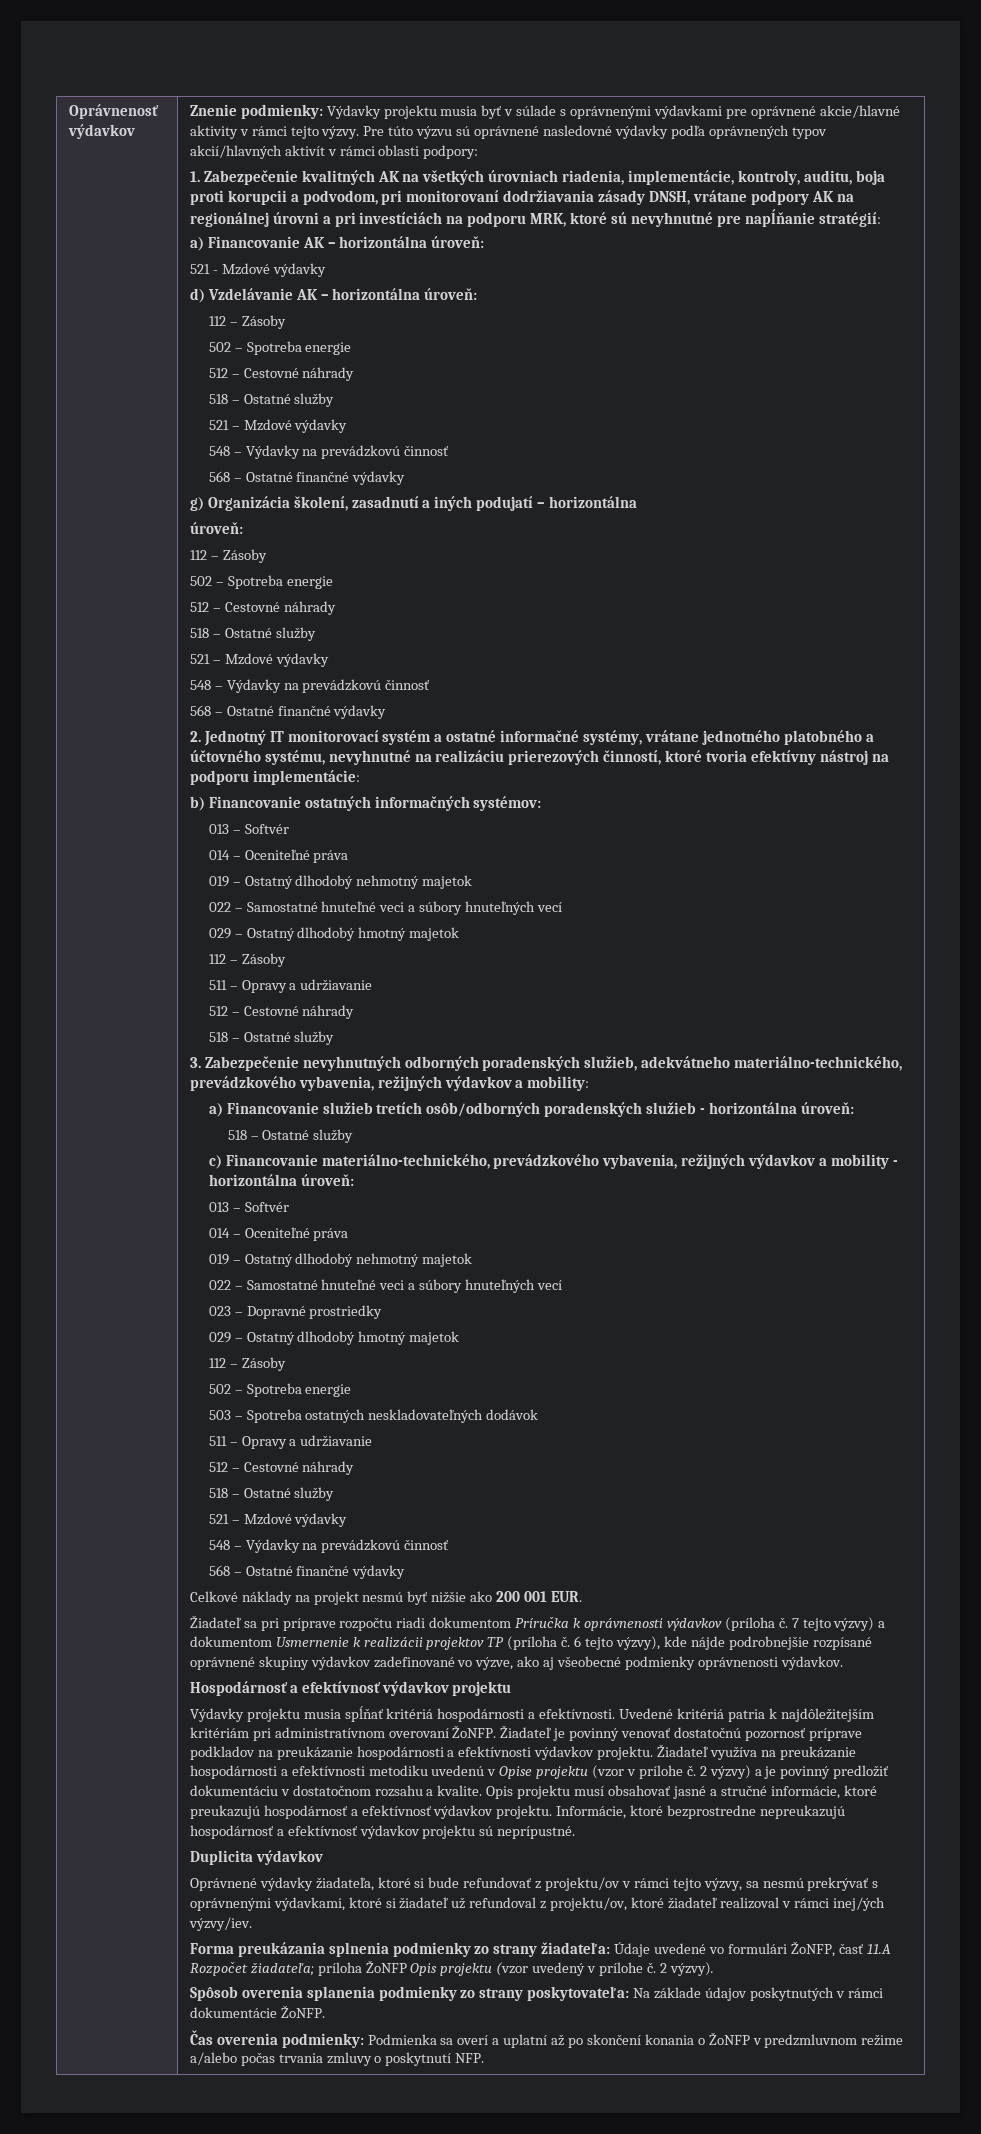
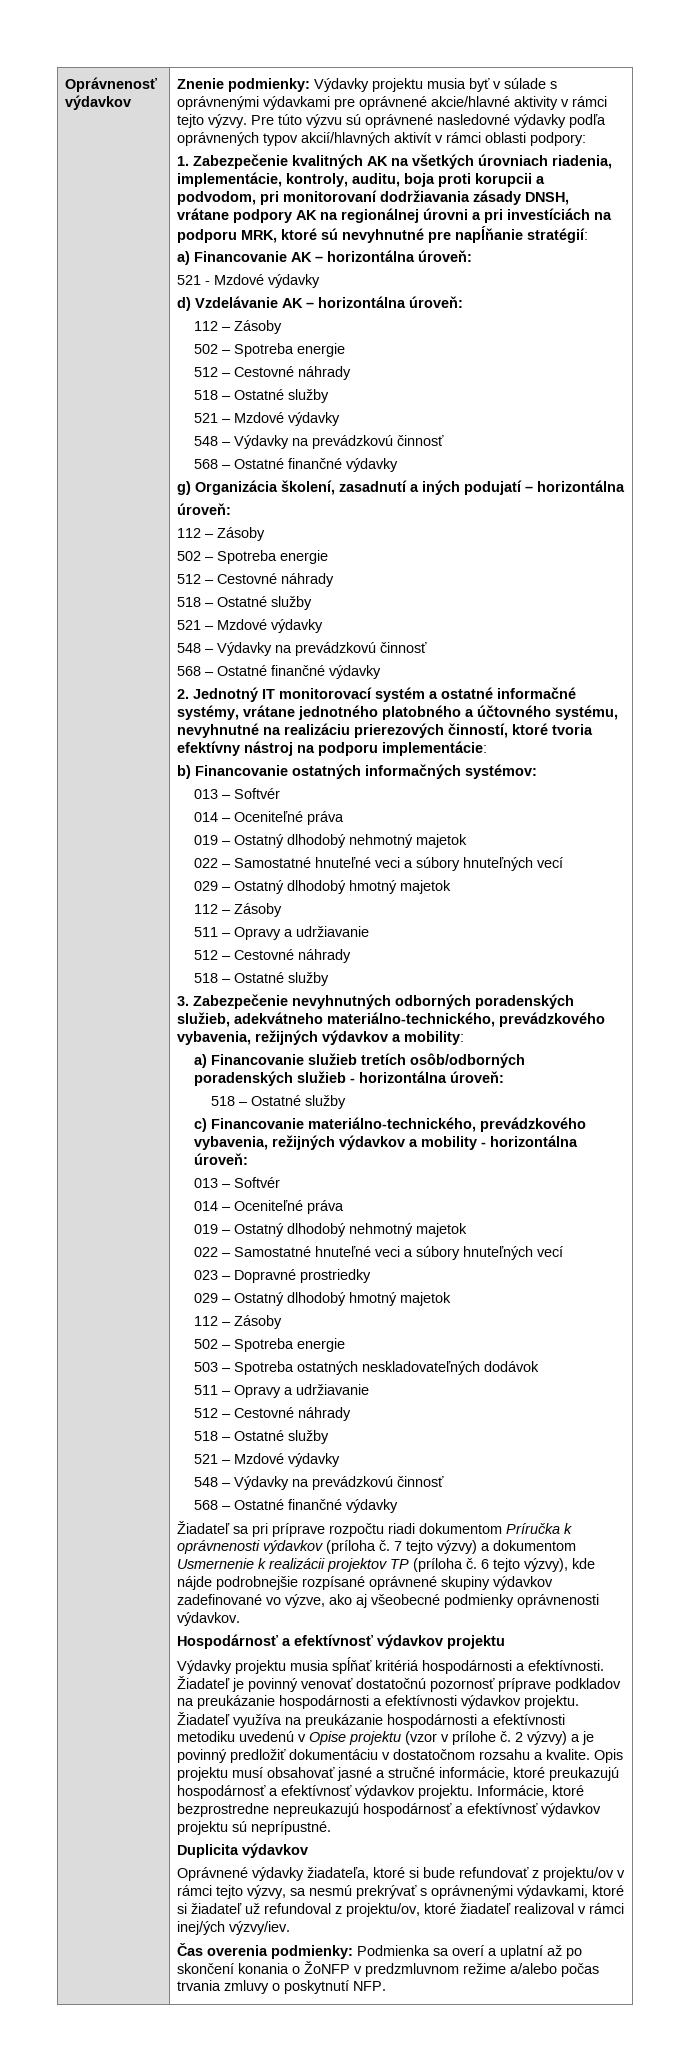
- Celkové náklady na projekt nesmú byť nižšie ako 200 001 EUR.
- Uvedené kritériá patria k najdôležitejším kritériám pri administratívnom overovaní ŽoNFP.
- Forma preukázania splnenia podmienky zo strany žiadateľa: Údaje uvedené vo formulári ŽoNFP, časť 11.A Rozpočet žiadateľa; príloha ŽoNFP Opis projektu (vzor uvedený v prílohe č. 2 výzvy).
- Spôsob overenia splanenia podmienky zo strany poskytovateľa: Na základe údajov poskytnutých v rámci dokumentácie ŽoNFP.

